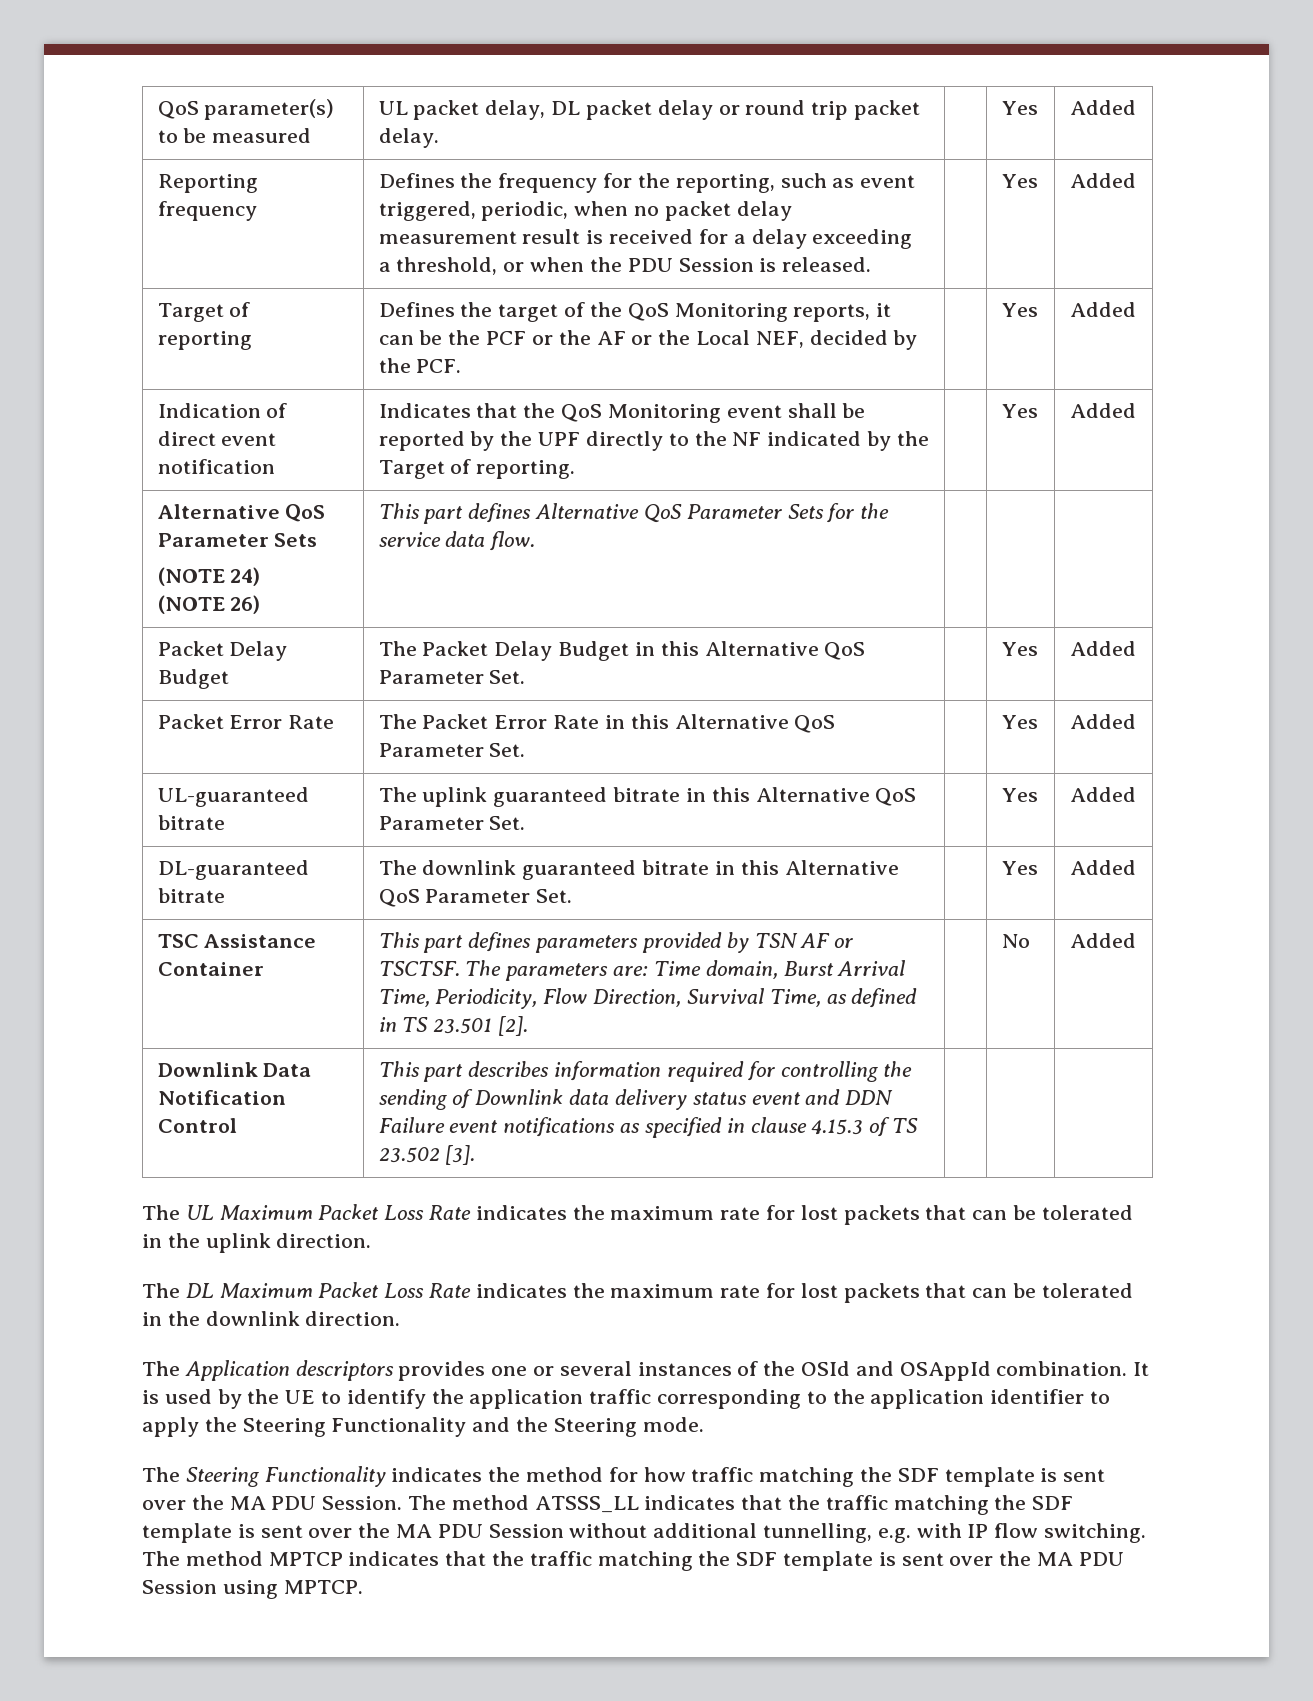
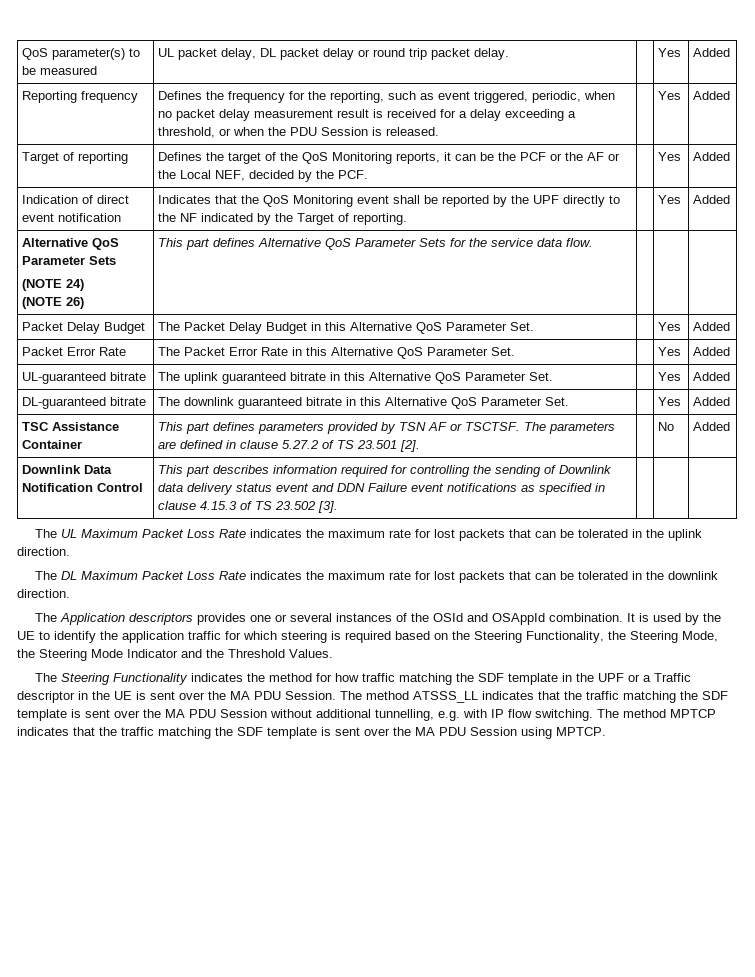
- TSC Assistance Container | This part defines parameters provided by TSN AF or TSCTSF. The parameters are: Time domain, Burst Arrival Time, Periodicity, Flow Direction, Survival Time, as defined in TS 23.501 [2]. | | No | Added
+ TSC Assistance Container | This part defines parameters provided by TSN AF or TSCTSF. The parameters are defined in clause 5.27.2 of TS 23.501 [2]. | | No | Added
- It is used by the UE to identify the application traffic corresponding to the application identifier to apply the Steering Functionality and the Steering mode.
+ It is used by the UE to identify the application traffic for which steering is required based on the Steering Functionality, the Steering Mode, the Steering Mode Indicator and the Threshold Values.
- The Steering Functionality indicates the method for how traffic matching the SDF template is sent over the MA PDU Session.
+ The Steering Functionality indicates the method for how traffic matching the SDF template in the UPF or a Traffic descriptor in the UE is sent over the MA PDU Session.

